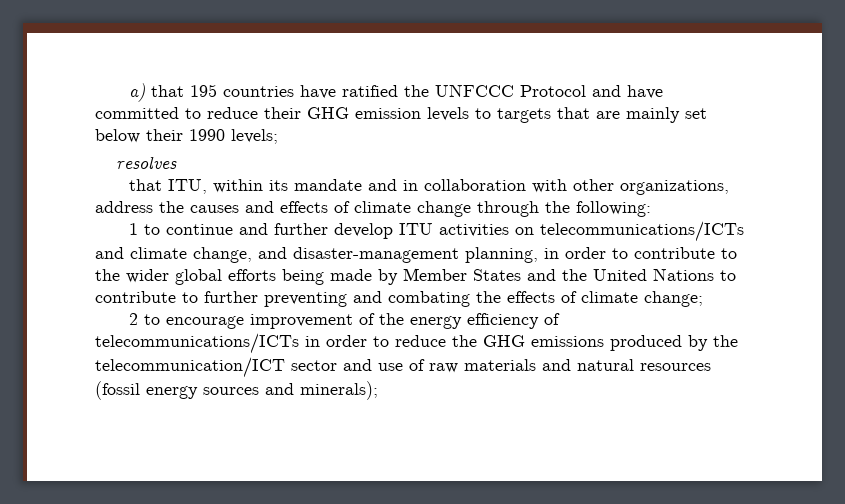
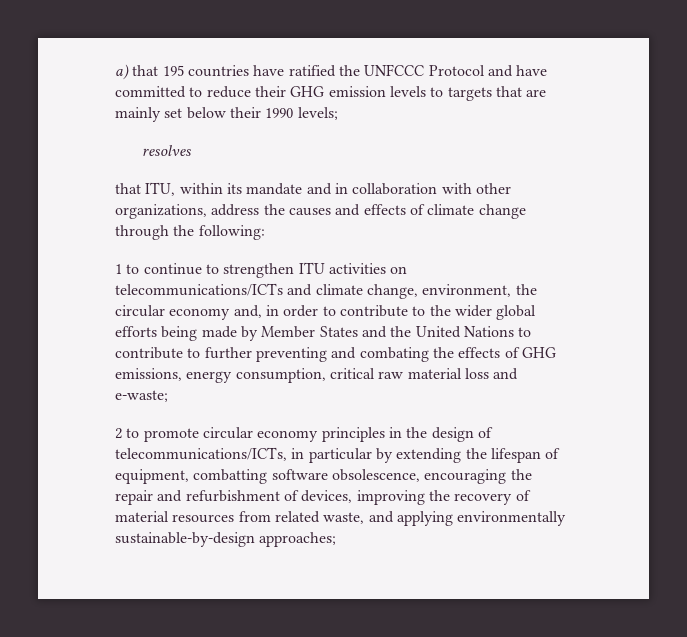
- 1 to continue and further develop ITU activities on telecommunications/ICTs and climate change, and disaster-management planning, in order to contribute to the wider global efforts being made by Member States and the United Nations to contribute to further preventing and combating the effects of climate change;
- 2 to encourage improvement of the energy efficiency of telecommunications/ICTs in order to reduce the GHG emissions produced by the telecommunication/ICT sector and use of raw materials and natural resources (fossil energy sources and minerals);
+ 1 to continue to strengthen ITU activities on telecommunications/ICTs and climate change, environment, the circular economy and, in order to contribute to the wider global efforts being made by Member States and the United Nations to contribute to further preventing and combating the effects of GHG emissions, energy consumption, critical raw material loss and e-waste;
+ 2 to promote circular economy principles in the design of telecommunications/ICTs, in particular by extending the lifespan of equipment, combatting software obsolescence, encouraging the repair and refurbishment of devices, improving the recovery of material resources from related waste, and applying environmentally sustainable-by-design approaches;

